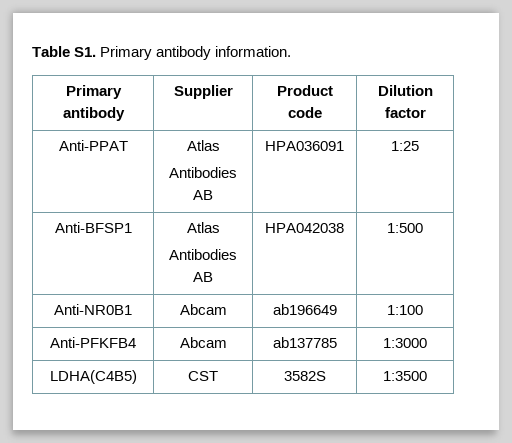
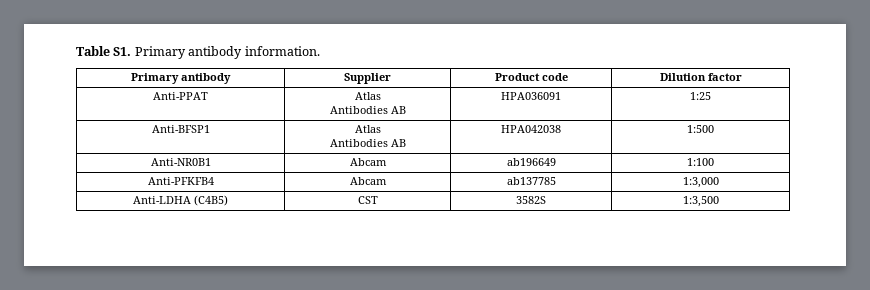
- Anti-PFKFB4 | Abcam | ab137785 | 1:3000
- LDHA(C4B5) | CST | 3582S | 1:3500
+ Anti-PFKFB4 | Abcam | ab137785 | 1:3,000
+ Anti-LDHA (C4B5) | CST | 3582S | 1:3,500

